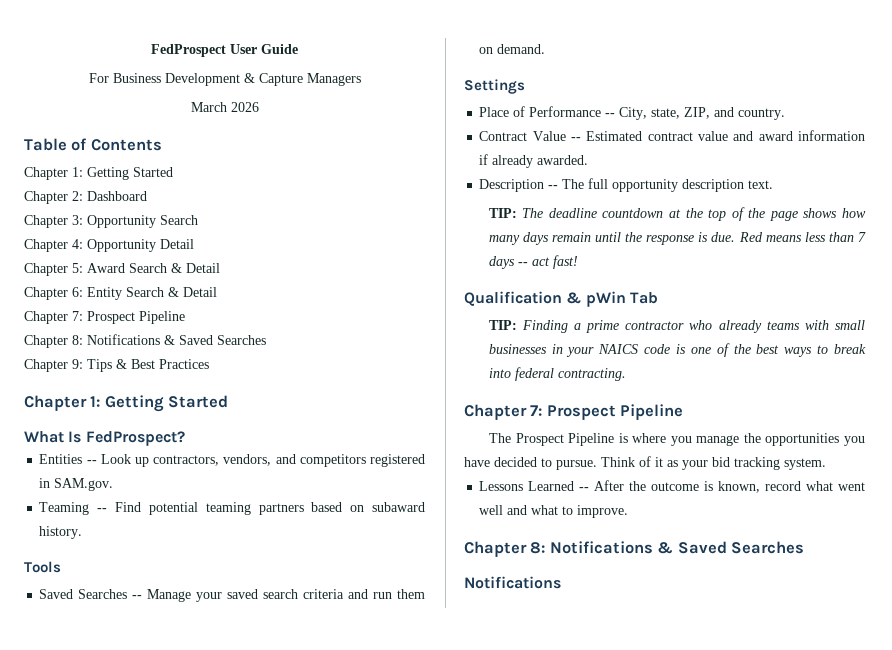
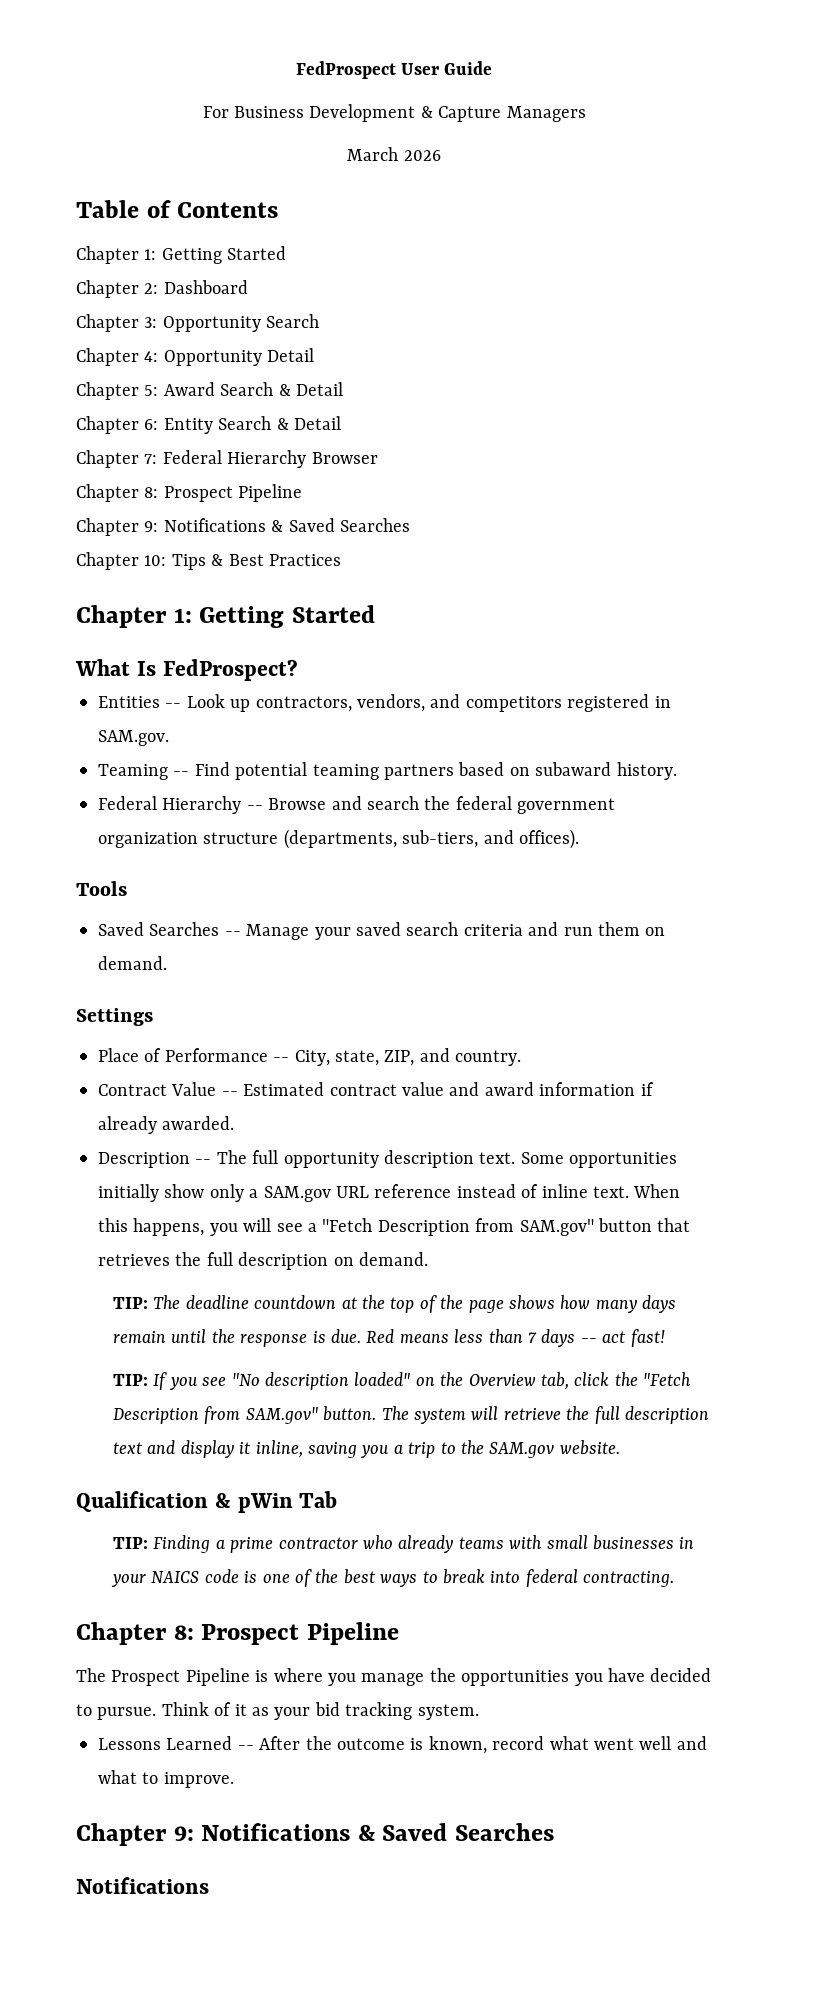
  Chapter 6: Entity Search & Detail
- Chapter 7: Prospect Pipeline
- Chapter 8: Notifications & Saved Searches
+ Chapter 7: Federal Hierarchy Browser
+ Chapter 8: Prospect Pipeline
+ Chapter 9: Notifications & Saved Searches
- Chapter 9: Tips & Best Practices
+ Chapter 10: Tips & Best Practices
+ Federal Hierarchy -- Browse and search the federal government organization structure (departments, sub-tiers, and offices).
+ Some opportunities initially show only a SAM.gov URL reference instead of inline text. When this happens, you will see a "Fetch Description from SAM.gov" button that retrieves the full description on demand.
+ TIP: If you see "No description loaded" on the Overview tab, click the "Fetch Description from SAM.gov" button. The system will retrieve the full description text and display it inline, saving you a trip to the SAM.gov website.
  TIP: Finding a prime contractor who already teams with small businesses in your NAICS code is one of the best ways to break into federal contracting.
- Chapter 7: Prospect Pipeline
+ Chapter 8: Prospect Pipeline
  Lessons Learned -- After the outcome is known, record what went well and what to improve.
- Chapter 8: Notifications & Saved Searches
+ Chapter 9: Notifications & Saved Searches

